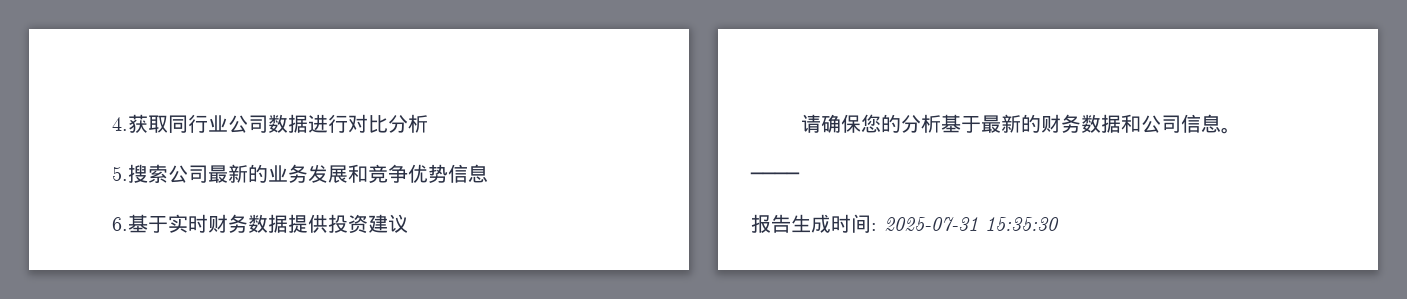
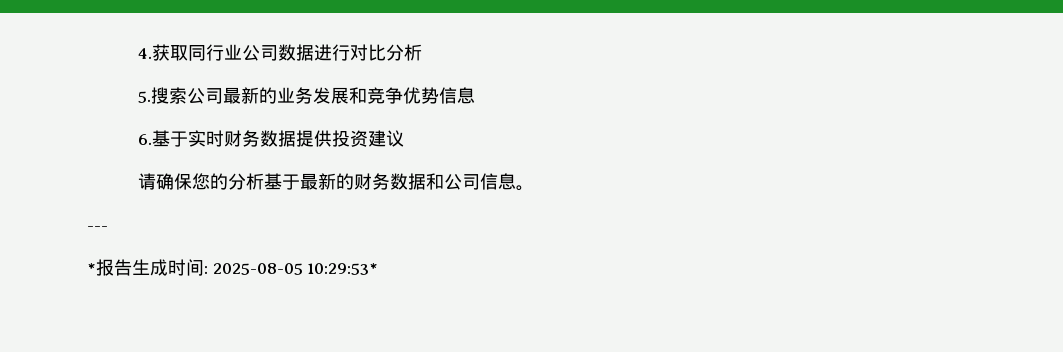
- ────
- 报告生成时间: 2025-07-31 15:35:30
+ ---
+ *报告生成时间: 2025-08-05 10:29:53*

